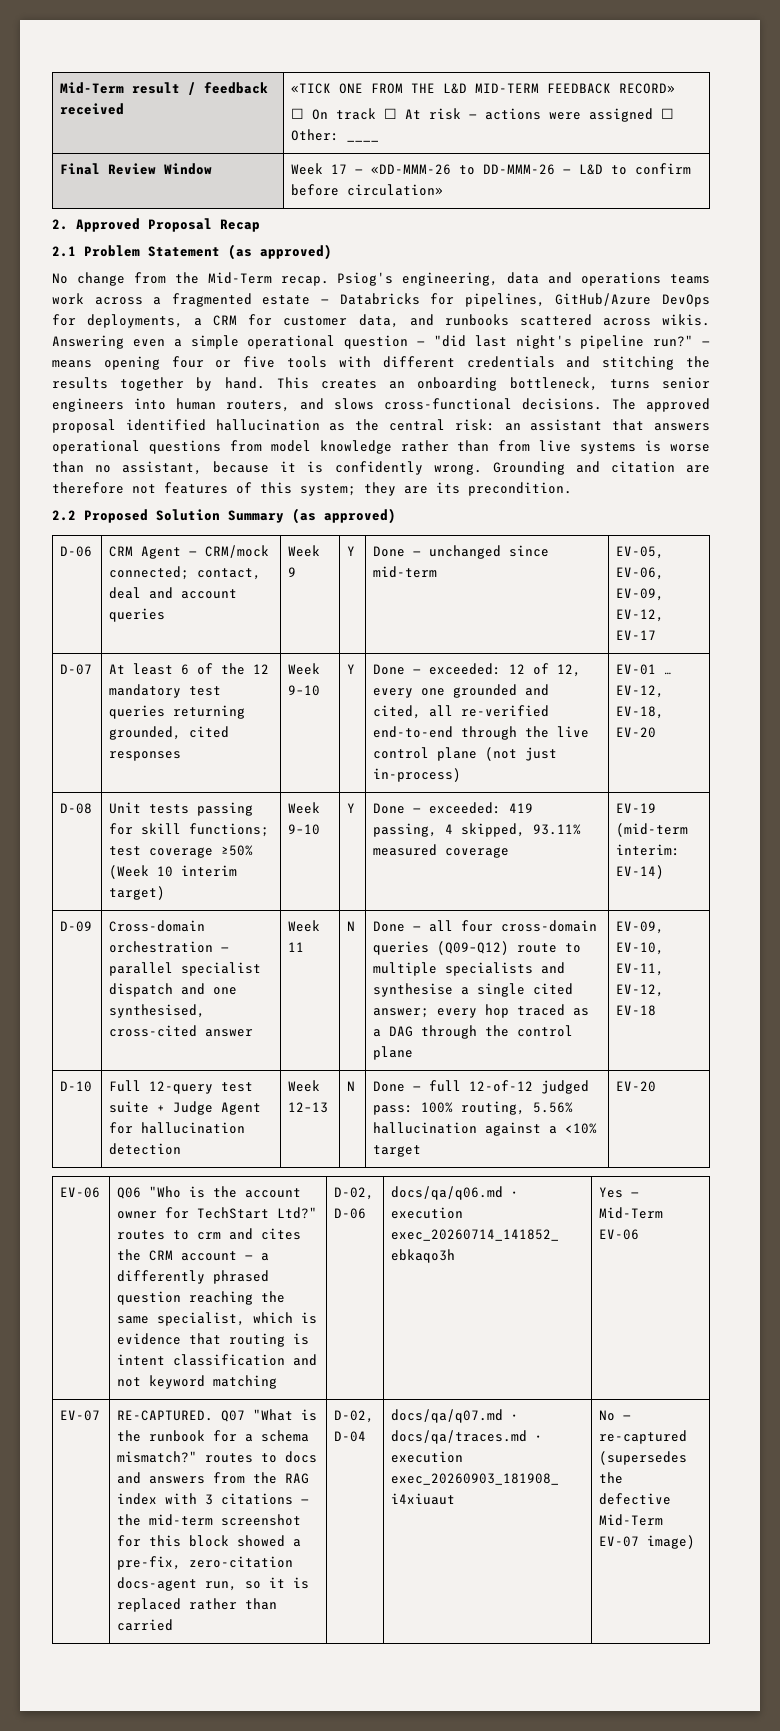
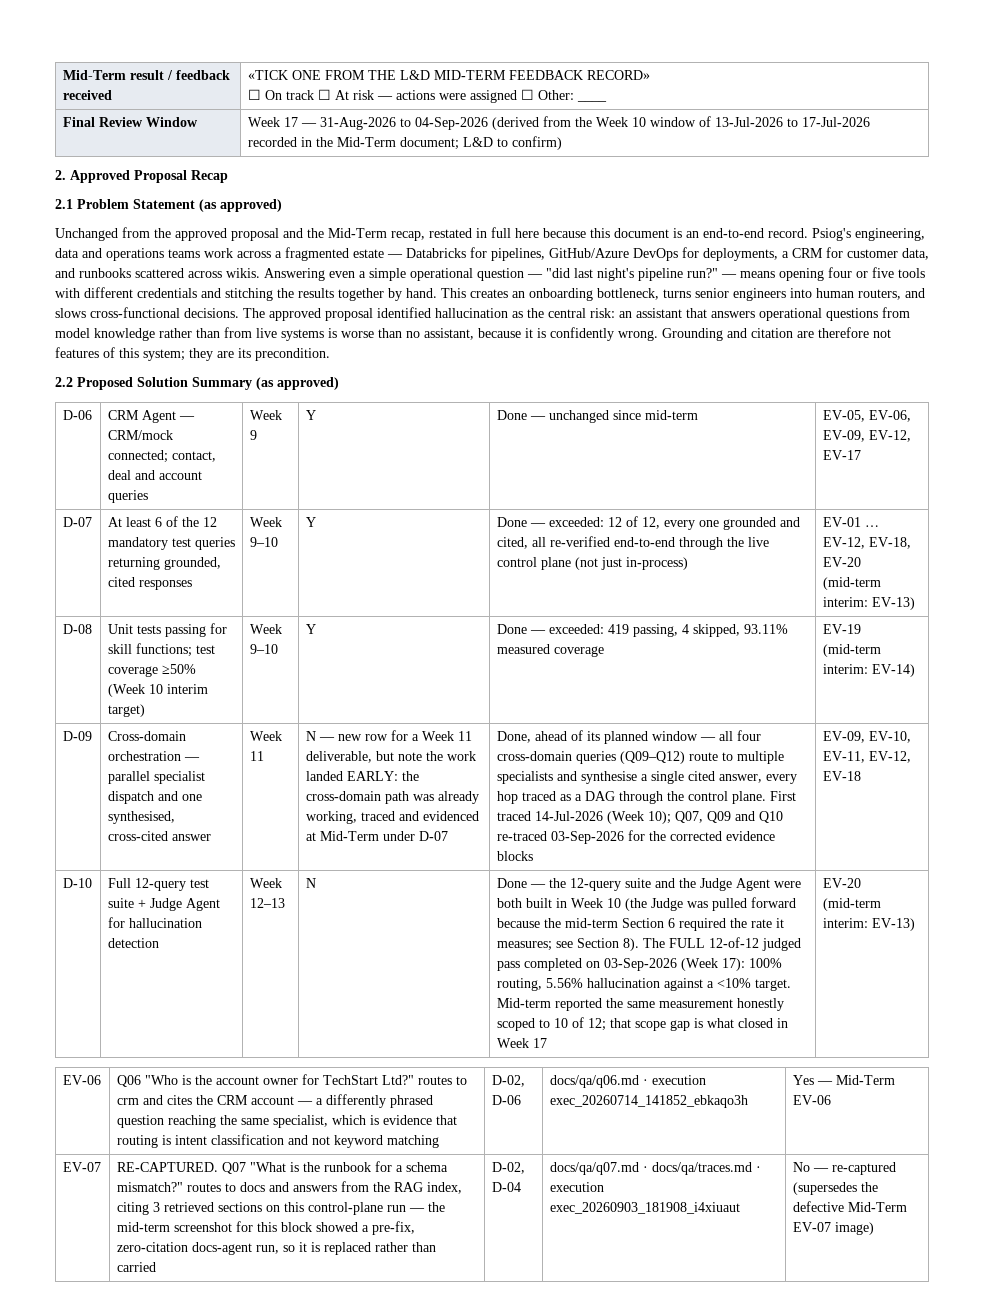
- Final Review Window | Week 17 — «DD-MMM-26 to DD-MMM-26 — L&D to confirm before circulation»
+ Final Review Window | Week 17 — 31-Aug-2026 to 04-Sep-2026 (derived from the Week 10 window of 13-Jul-2026 to 17-Jul-2026 recorded in the Mid-Term document; L&D to confirm)
- No change from the Mid-Term recap.
+ Unchanged from the approved proposal and the Mid-Term recap, restated in full here because this document is an end-to-end record.
- EV-12, EV-18, EV-20
+ EV-12, EV-18, EV-20 (mid-term interim: EV-13)
- N | Done — all four cross-domain queries (Q09–Q12) route to multiple specialists and synthesise a single cited answer; every hop traced as a DAG through the control plane
+ N — new row for a Week 11 deliverable, but note the work landed EARLY: the cross-domain path was already working, traced and evidenced at Mid-Term under D-07 | Done, ahead of its planned window — all four cross-domain queries (Q09–Q12) route to multiple specialists and synthesise a single cited answer, every hop traced as a DAG through the control plane. First traced 14-Jul-2026 (Week 10); Q07, Q09 and Q10 re-traced 03-Sep-2026 for the corrected evidence blocks
- Done — full 12-of-12 judged pass: 100% routing, 5.56% hallucination against a <10% target | EV-20
+ Done — the 12-query suite and the Judge Agent were both built in Week 10 (the Judge was pulled forward because the mid-term Section 6 required the rate it measures; see Section 8). The FULL 12-of-12 judged pass completed on 03-Sep-2026 (Week 17): 100% routing, 5.56% hallucination against a <10% target. Mid-term reported the same measurement honestly scoped to 10 of 12; that scope gap is what closed in Week 17 | EV-20 (mid-term interim: EV-13)
- Q07 "What is the runbook for a schema mismatch?" routes to docs and answers from the RAG index with 3 citations — the mid-term screenshot for this block showed a pre-fix, zero-citation docs-agent run, so it is replaced rather than carried
+ Q07 "What is the runbook for a schema mismatch?" routes to docs and answers from the RAG index, citing 3 retrieved sections on this control-plane run — the mid-term screenshot for this block showed a pre-fix, zero-citation docs-agent run, so it is replaced rather than carried

